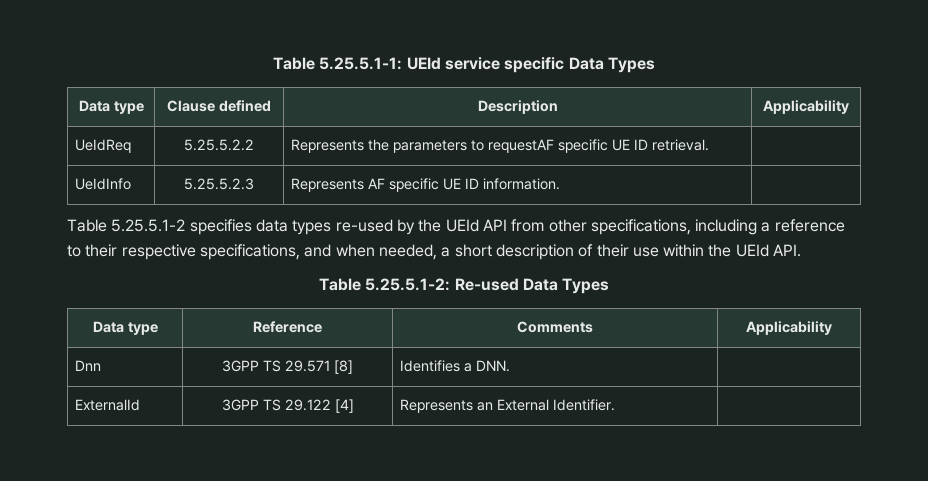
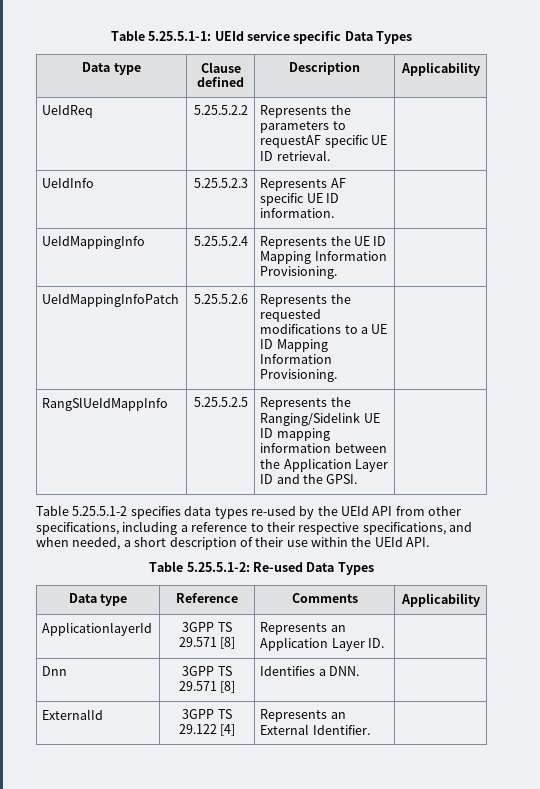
+ UeIdMappingInfo | 5.25.5.2.4 | Represents the UE ID Mapping Information Provisioning. |
+ UeIdMappingInfoPatch | 5.25.5.2.6 | Represents the requested modifications to a UE ID Mapping Information Provisioning. |
+ RangSlUeIdMappInfo | 5.25.5.2.5 | Represents the Ranging/Sidelink UE ID mapping information between the Application Layer ID and the GPSI. |
+ ApplicationlayerId | 3GPP TS 29.571 [8] | Represents an Application Layer ID. |

